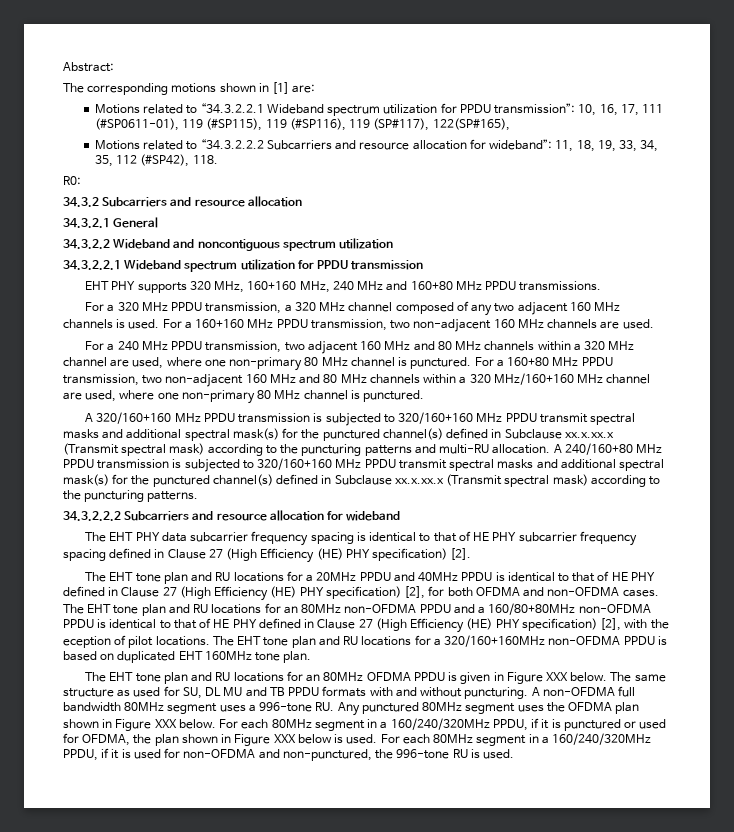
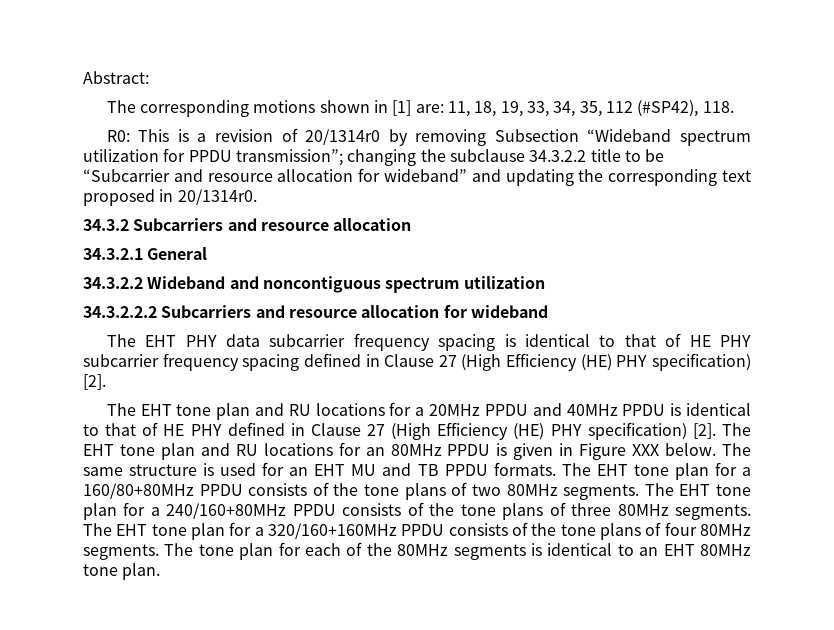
- The corresponding motions shown in [1] are:
- Motions related to “34.3.2.2.1 Wideband spectrum utilization for PPDU transmission”: 10, 16, 17, 111 (#SP0611-01), 119 (#SP115), 119 (#SP116), 119 (SP#117), 122(SP#165),
- Motions related to “34.3.2.2.2 Subcarriers and resource allocation for wideband”: 11, 18, 19, 33, 34, 35, 112 (#SP42), 118.
+ The corresponding motions shown in [1] are: 11, 18, 19, 33, 34, 35, 112 (#SP42), 118.
- R0:
+ R0: This is a revision of 20/1314r0 by removing Subsection “Wideband spectrum utilization for PPDU transmission”; changing the subclause 34.3.2.2 title to be “Subcarrier and resource allocation for wideband” and updating the corresponding text proposed in 20/1314r0.
- 34.3.2.2.1 Wideband spectrum utilization for PPDU transmission
- EHT PHY supports 320 MHz, 160+160 MHz, 240 MHz and 160+80 MHz PPDU transmissions.
- For a 320 MHz PPDU transmission, a 320 MHz channel composed of any two adjacent 160 MHz channels is used. For a 160+160 MHz PPDU transmission, two non-adjacent 160 MHz channels are used.
- For a 240 MHz PPDU transmission, two adjacent 160 MHz and 80 MHz channels within a 320 MHz channel are used, where one non-primary 80 MHz channel is punctured. For a 160+80 MHz PPDU transmission, two non-adjacent 160 MHz and 80 MHz channels within a 320 MHz/160+160 MHz channel are used, where one non-primary 80 MHz channel is punctured.
- A 320/160+160 MHz PPDU transmission is subjected to 320/160+160 MHz PPDU transmit spectral masks and additional spectral mask(s) for the punctured channel(s) defined in Subclause xx.x.xx.x (Transmit spectral mask) according to the puncturing patterns and multi-RU allocation. A 240/160+80 MHz PPDU transmission is subjected to 320/160+160 MHz PPDU transmit spectral masks and additional spectral mask(s) for the punctured channel(s) defined in Subclause xx.x.xx.x (Transmit spectral mask) according to the puncturing patterns.
- The EHT tone plan and RU locations for a 20MHz PPDU and 40MHz PPDU is identical to that of HE PHY defined in Clause 27 (High Efficiency (HE) PHY specification) [2], for both OFDMA and non-OFDMA cases.
+ The EHT tone plan and RU locations for a 20MHz PPDU and 40MHz PPDU is identical to that of HE PHY defined in Clause 27 (High Efficiency (HE) PHY specification) [2].
- The EHT tone plan and RU locations for an 80MHz non-OFDMA PPDU and a 160/80+80MHz non-OFDMA PPDU is identical to that of HE PHY defined in Clause 27 (High Efficiency (HE) PHY specification) [2], with the eception of pilot locations. The EHT tone plan and RU locations for a 320/160+160MHz non-OFDMA PPDU is based on duplicated EHT 160MHz tone plan.
- The EHT tone plan and RU locations for an 80MHz OFDMA PPDU is given in Figure XXX below.
+ The EHT tone plan and RU locations for an 80MHz PPDU is given in Figure XXX below.
- The same structure as used for SU, DL MU and TB PPDU formats with and without puncturing. A non-OFDMA full bandwidth 80MHz segment uses a 996-tone RU. Any punctured 80MHz segment uses the OFDMA plan shown in Figure XXX below. For each 80MHz segment in a 160/240/320MHz PPDU, if it is punctured or used for OFDMA, the plan shown in Figure XXX below is used. For each 80MHz segment in a 160/240/320MHz PPDU, if it is used for non-OFDMA and non-punctured, the 996-tone RU is used.
+ The same structure is used for an EHT MU and TB PPDU formats. The EHT tone plan for a 160/80+80MHz PPDU consists of the tone plans of two 80MHz segments. The EHT tone plan for a 240/160+80MHz PPDU consists of the tone plans of three 80MHz segments. The EHT tone plan for a 320/160+160MHz PPDU consists of the tone plans of four 80MHz segments. The tone plan for each of the 80MHz segments is identical to an EHT 80MHz tone plan.

